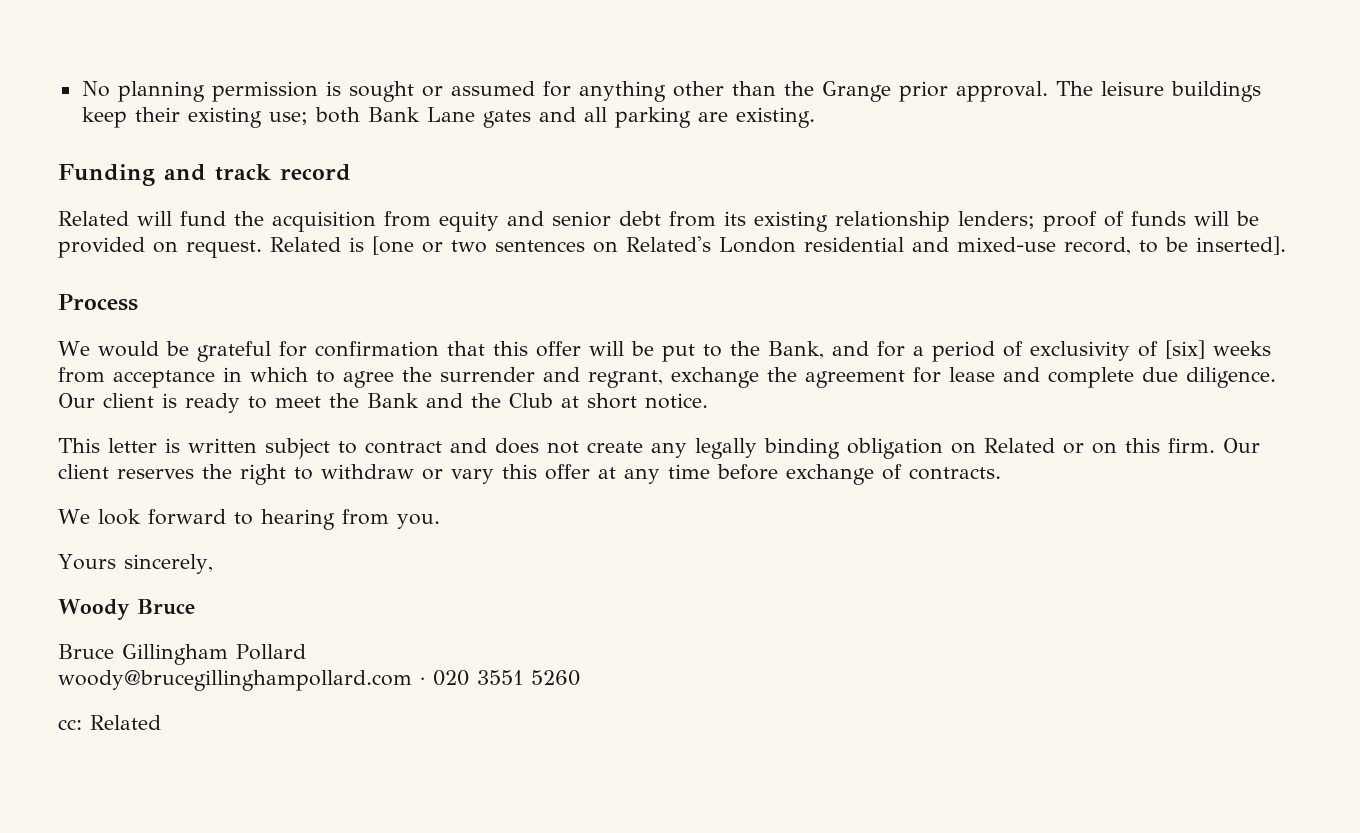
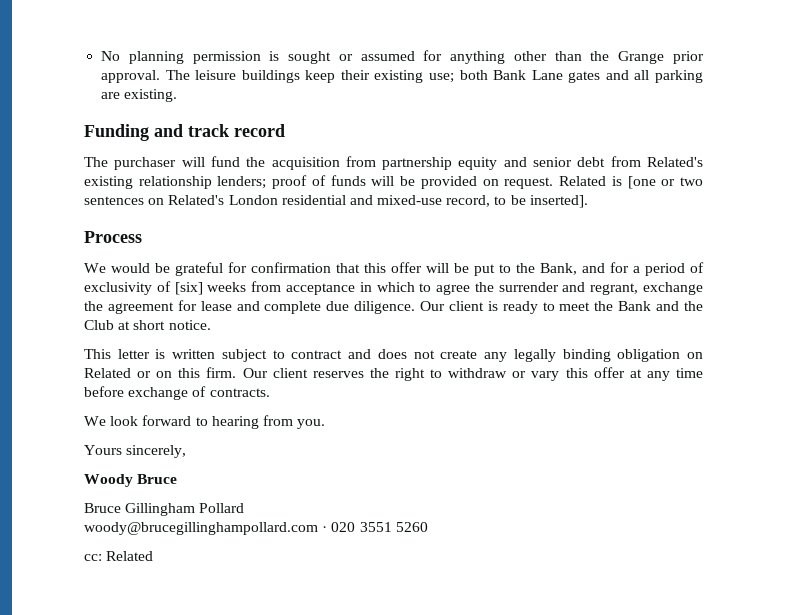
- Related will fund the acquisition from equity and senior debt from its existing relationship lenders; proof of funds will be provided on request.
+ The purchaser will fund the acquisition from partnership equity and senior debt from Related's existing relationship lenders; proof of funds will be provided on request.

